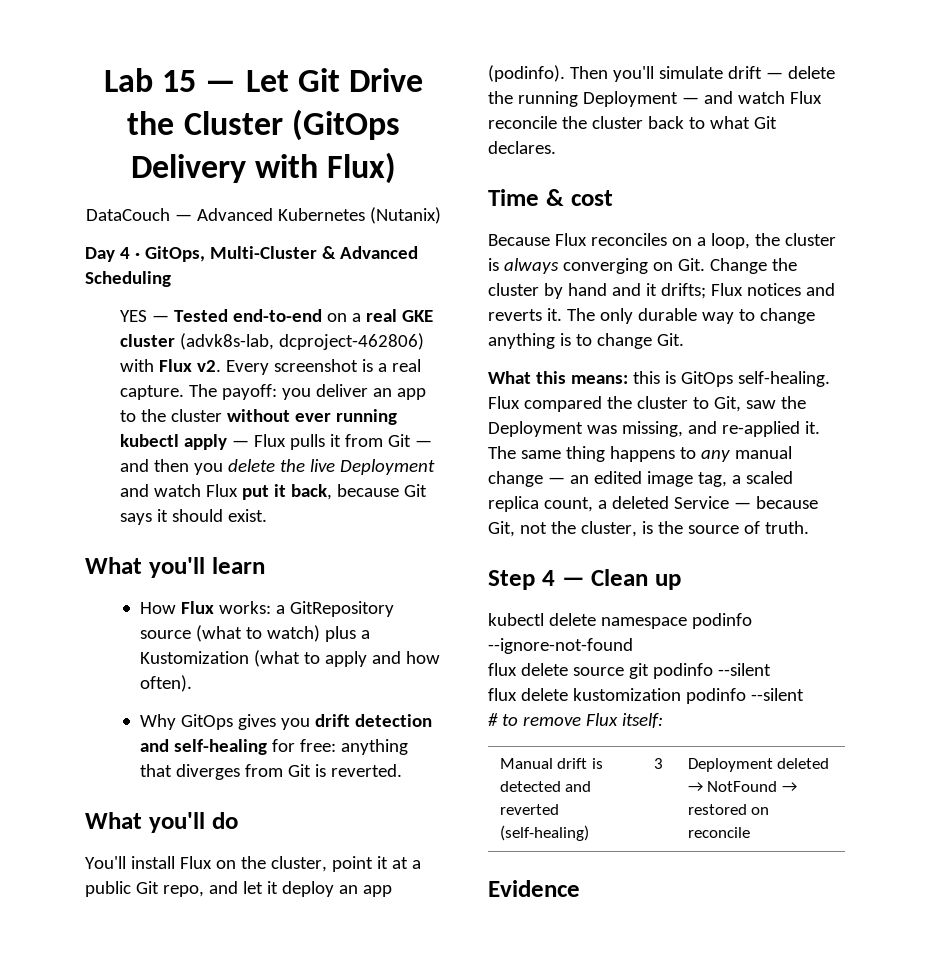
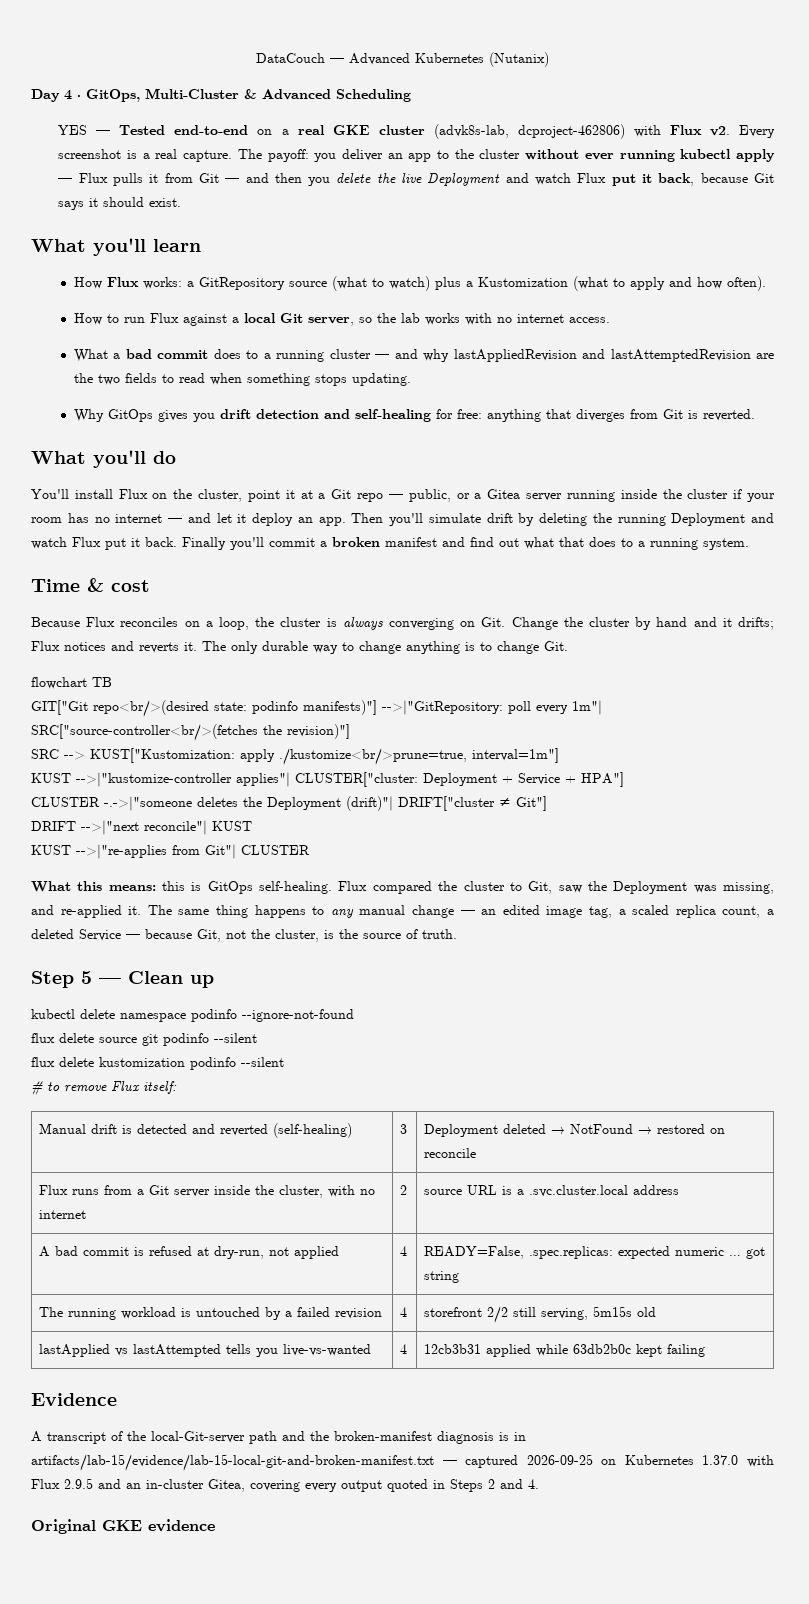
- Lab 15 — Let Git Drive the Cluster (GitOps Delivery with Flux)
+ How to run Flux against a local Git server, so the lab works with no internet access.
+ What a bad commit does to a running cluster — and why lastAppliedRevision and lastAttemptedRevision are the two fields to read when something stops updating.
- You'll install Flux on the cluster, point it at a public Git repo, and let it deploy an app (podinfo).
+ You'll install Flux on the cluster, point it at a Git repo — public, or a Gitea server running inside the cluster if your room has no internet — and let it deploy an app.
- Then you'll simulate drift — delete the running Deployment — and watch Flux reconcile the cluster back to what Git declares.
+ Then you'll simulate drift by deleting the running Deployment and watch Flux put it back. Finally you'll commit a broken manifest and find out what that does to a running system.
+ flowchart TB
+ GIT["Git repo<br/>(desired state: podinfo manifests)"] -->|"GitRepository: poll every 1m"| SRC["source-controller<br/>(fetches the revision)"]
+ SRC --> KUST["Kustomization: apply ./kustomize<br/>prune=true, interval=1m"]
+ KUST -->|"kustomize-controller applies"| CLUSTER["cluster: Deployment + Service + HPA"]
+ CLUSTER -.->|"someone deletes the Deployment (drift)"| DRIFT["cluster ≠ Git"]
+ DRIFT -->|"next reconcile"| KUST
+ KUST -->|"re-applies from Git"| CLUSTER
- Step 4 — Clean up
+ Step 5 — Clean up
+ Flux runs from a Git server inside the cluster, with no internet | 2 | source URL is a .svc.cluster.local address
+ A bad commit is refused at dry-run, not applied | 4 | READY=False, .spec.replicas: expected numeric … got string
+ The running workload is untouched by a failed revision | 4 | storefront 2/2 still serving, 5m15s old
+ lastApplied vs lastAttempted tells you live-vs-wanted | 4 | 12cb3b31 applied while 63db2b0c kept failing
  Evidence
+ A transcript of the local-Git-server path and the broken-manifest diagnosis is in artifacts/lab-15/evidence/lab-15-local-git-and-broken-manifest.txt — captured 2026-09-25 on Kubernetes 1.37.0 with Flux 2.9.5 and an in-cluster Gitea, covering every output quoted in Steps 2 and 4.
+ Original GKE evidence

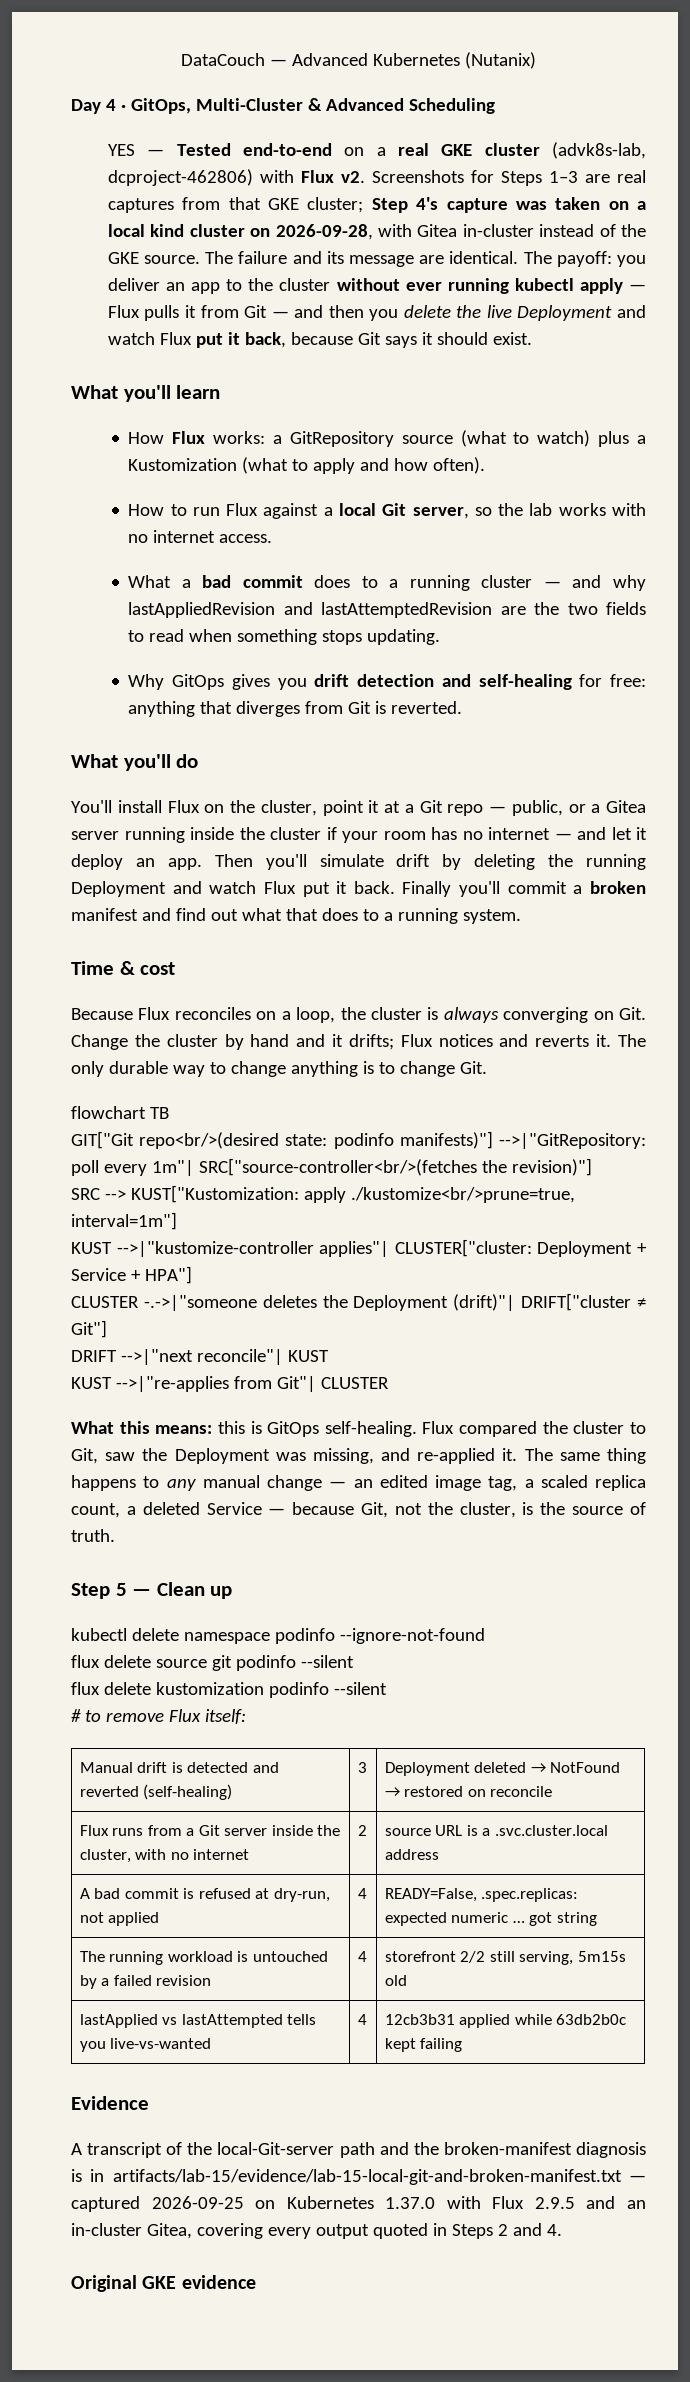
- Every screenshot is a real capture.
+ Screenshots for Steps 1–3 are real captures from that GKE cluster; Step 4's capture was taken on a local kind cluster on 2026-09-28, with Gitea in-cluster instead of the GKE source. The failure and its message are identical.

